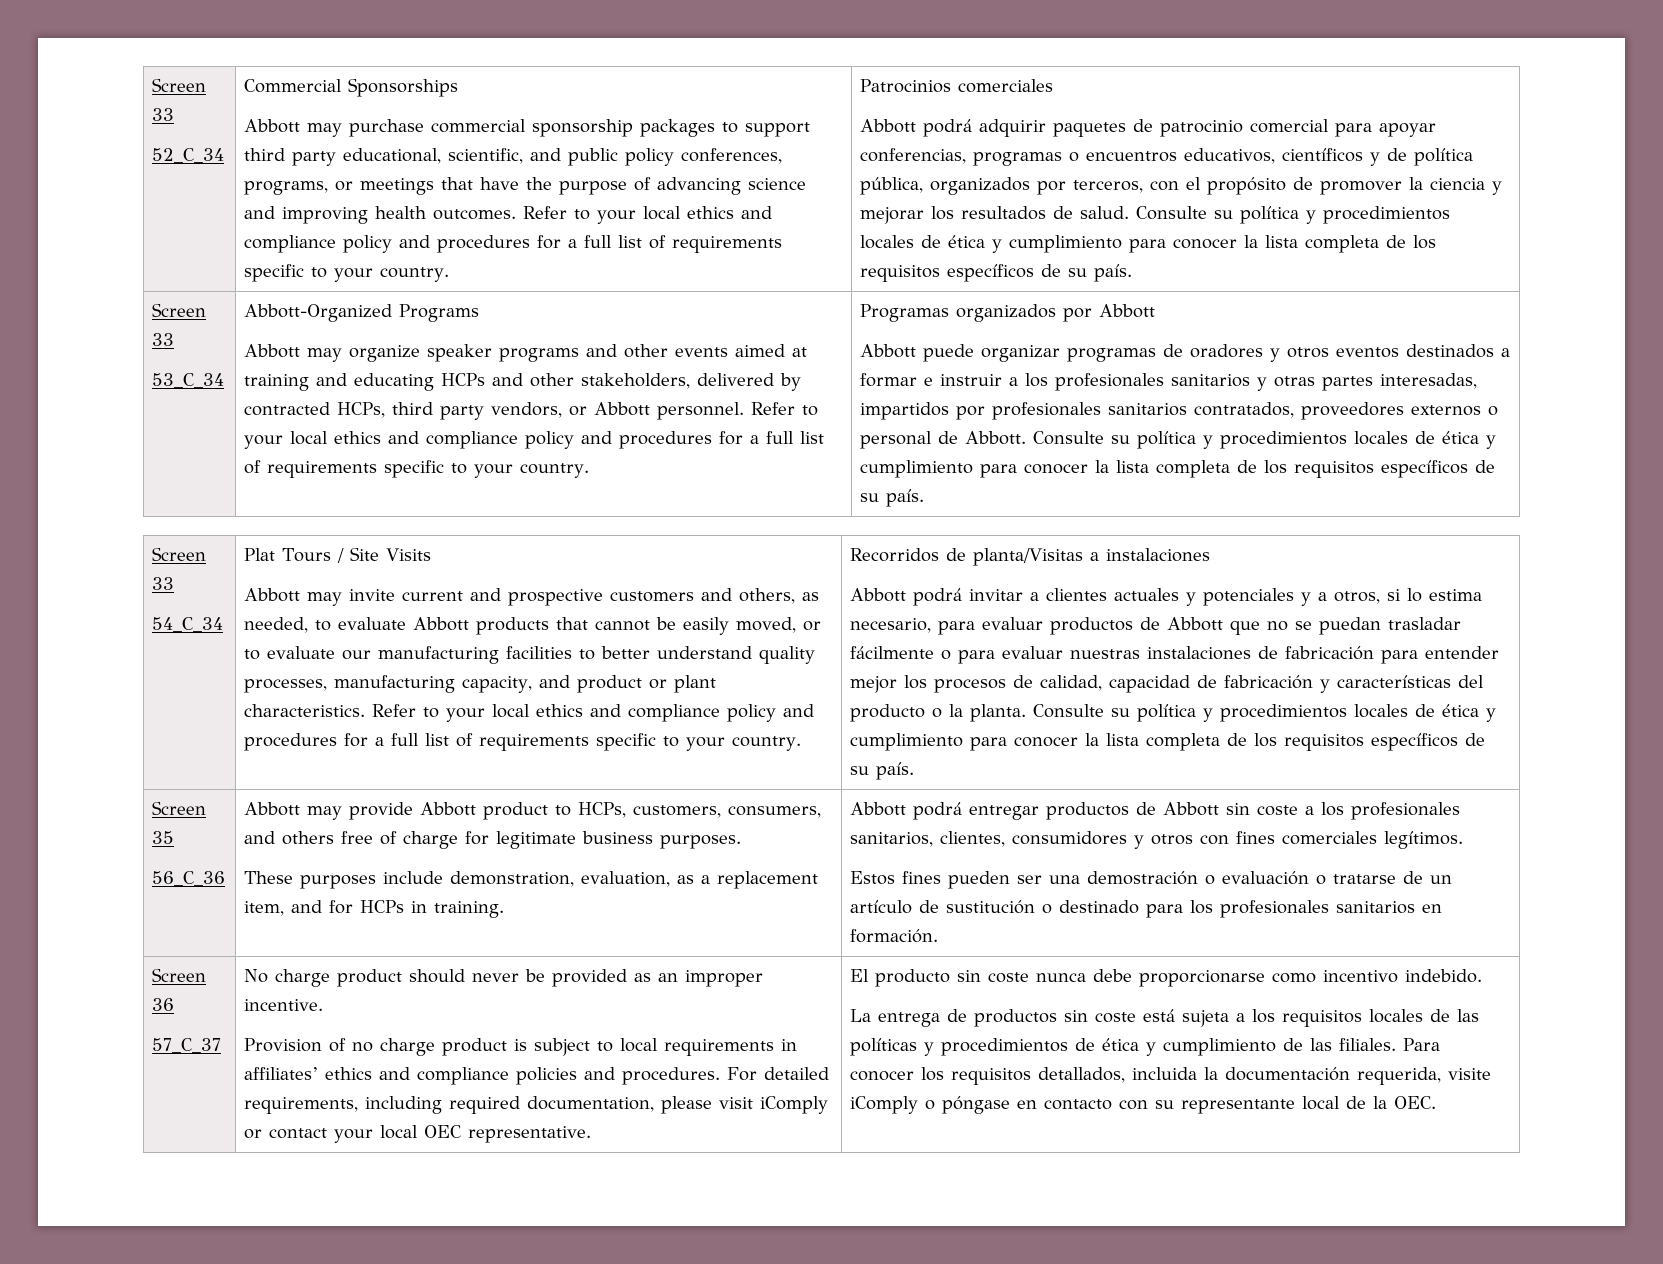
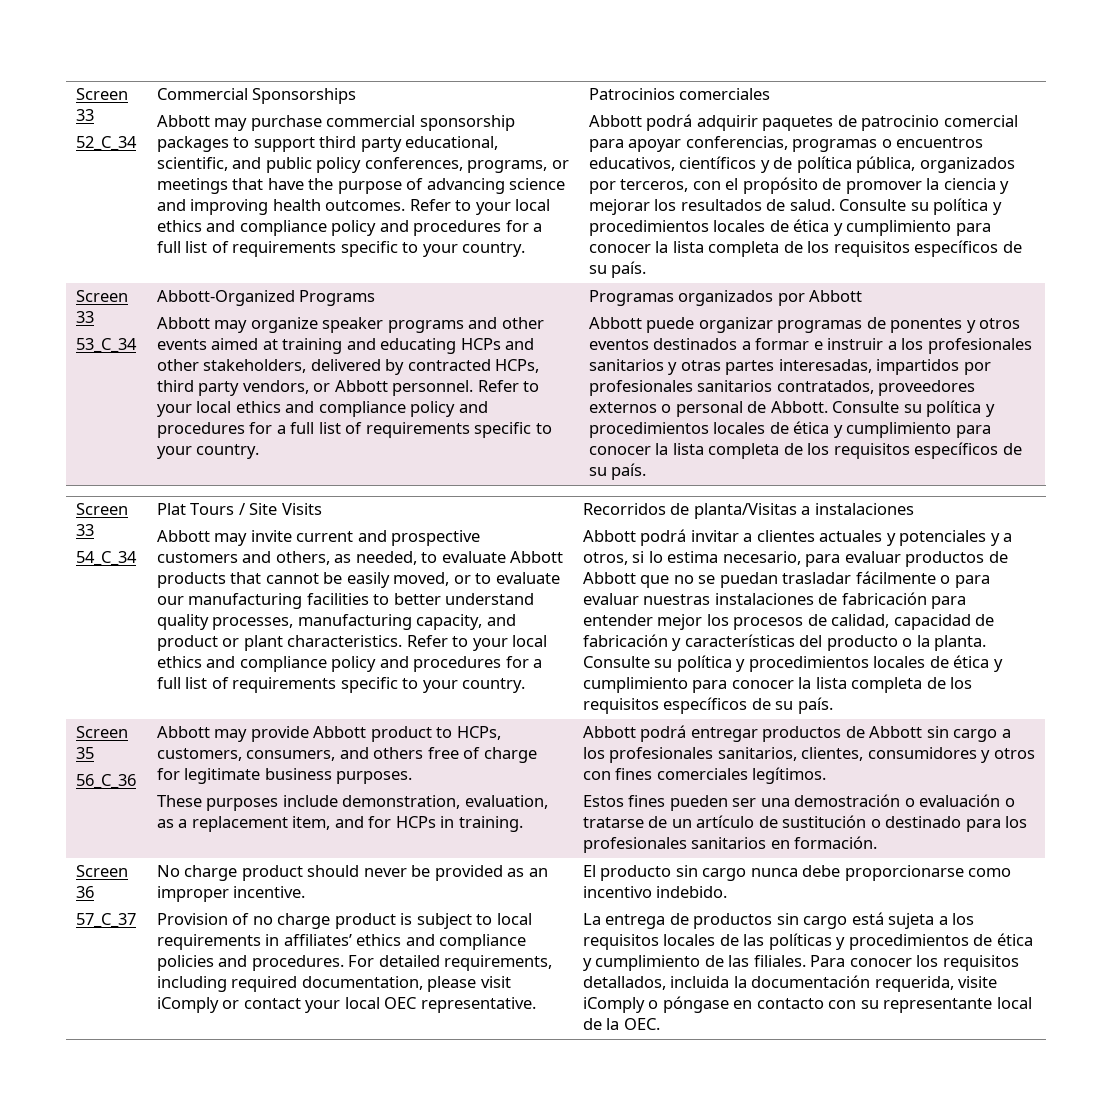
- Abbott puede organizar programas de oradores y otros eventos destinados a formar e instruir a los profesionales sanitarios y otras partes interesadas, impartidos por profesionales sanitarios contratados, proveedores externos o personal de Abbott.
+ Abbott puede organizar programas de ponentes y otros eventos destinados a formar e instruir a los profesionales sanitarios y otras partes interesadas, impartidos por profesionales sanitarios contratados, proveedores externos o personal de Abbott.
- Abbott podrá entregar productos de Abbott sin coste a los profesionales sanitarios, clientes, consumidores y otros con fines comerciales legítimos.
+ Abbott podrá entregar productos de Abbott sin cargo a los profesionales sanitarios, clientes, consumidores y otros con fines comerciales legítimos.
- El producto sin coste nunca debe proporcionarse como incentivo indebido.
+ El producto sin cargo nunca debe proporcionarse como incentivo indebido.
- La entrega de productos sin coste está sujeta a los requisitos locales de las políticas y procedimientos de ética y cumplimiento de las filiales.
+ La entrega de productos sin cargo está sujeta a los requisitos locales de las políticas y procedimientos de ética y cumplimiento de las filiales.

